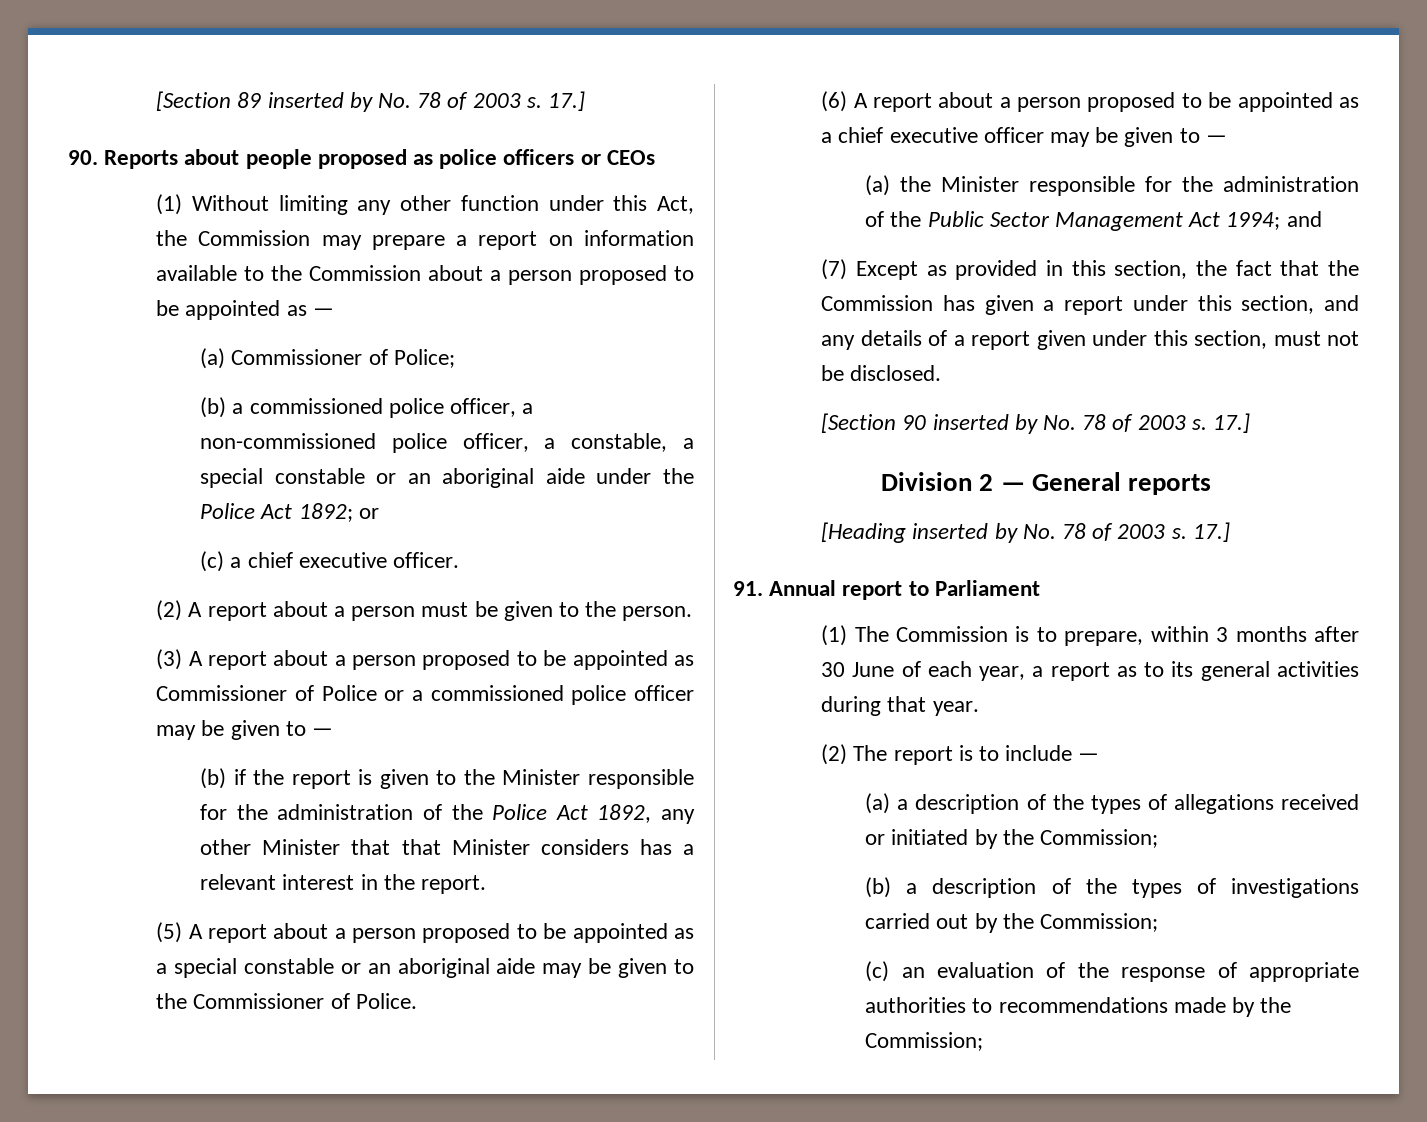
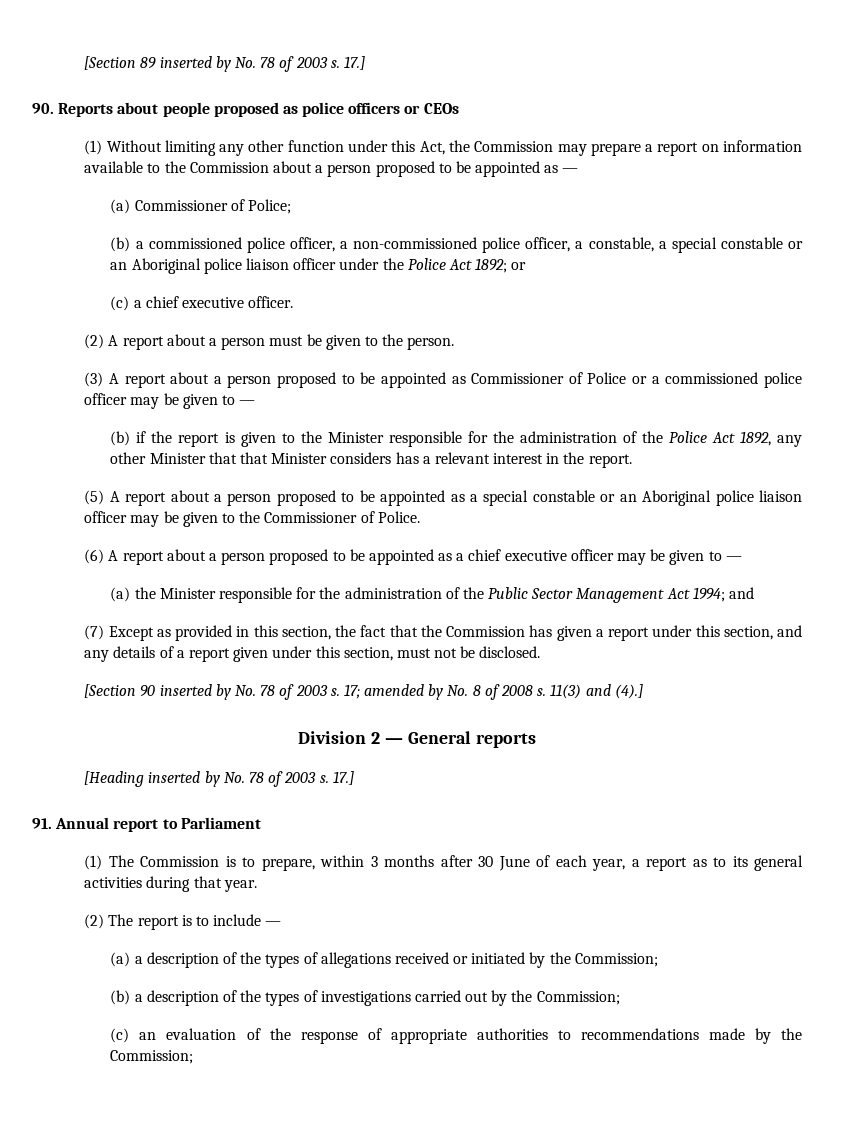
- (b) a commissioned police officer, a non-commissioned police officer, a constable, a special constable or an aboriginal aide under the Police Act 1892; or
+ (b) a commissioned police officer, a non-commissioned police officer, a constable, a special constable or an Aboriginal police liaison officer under the Police Act 1892; or
- (5) A report about a person proposed to be appointed as a special constable or an aboriginal aide may be given to the Commissioner of Police.
+ (5) A report about a person proposed to be appointed as a special constable or an Aboriginal police liaison officer may be given to the Commissioner of Police.
- [Section 90 inserted by No. 78 of 2003 s. 17.]
+ [Section 90 inserted by No. 78 of 2003 s. 17; amended by No. 8 of 2008 s. 11(3) and (4).]

